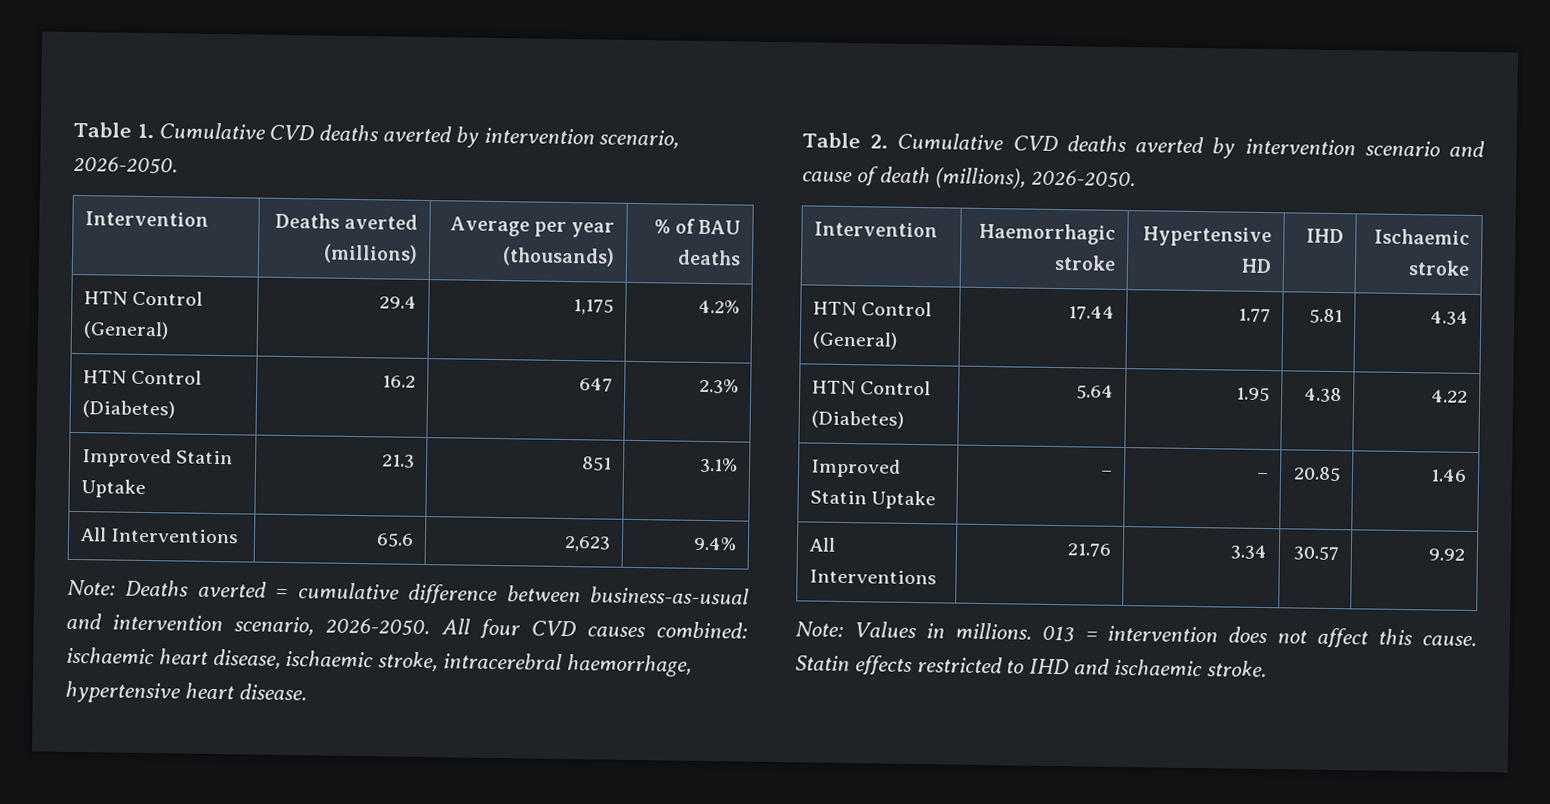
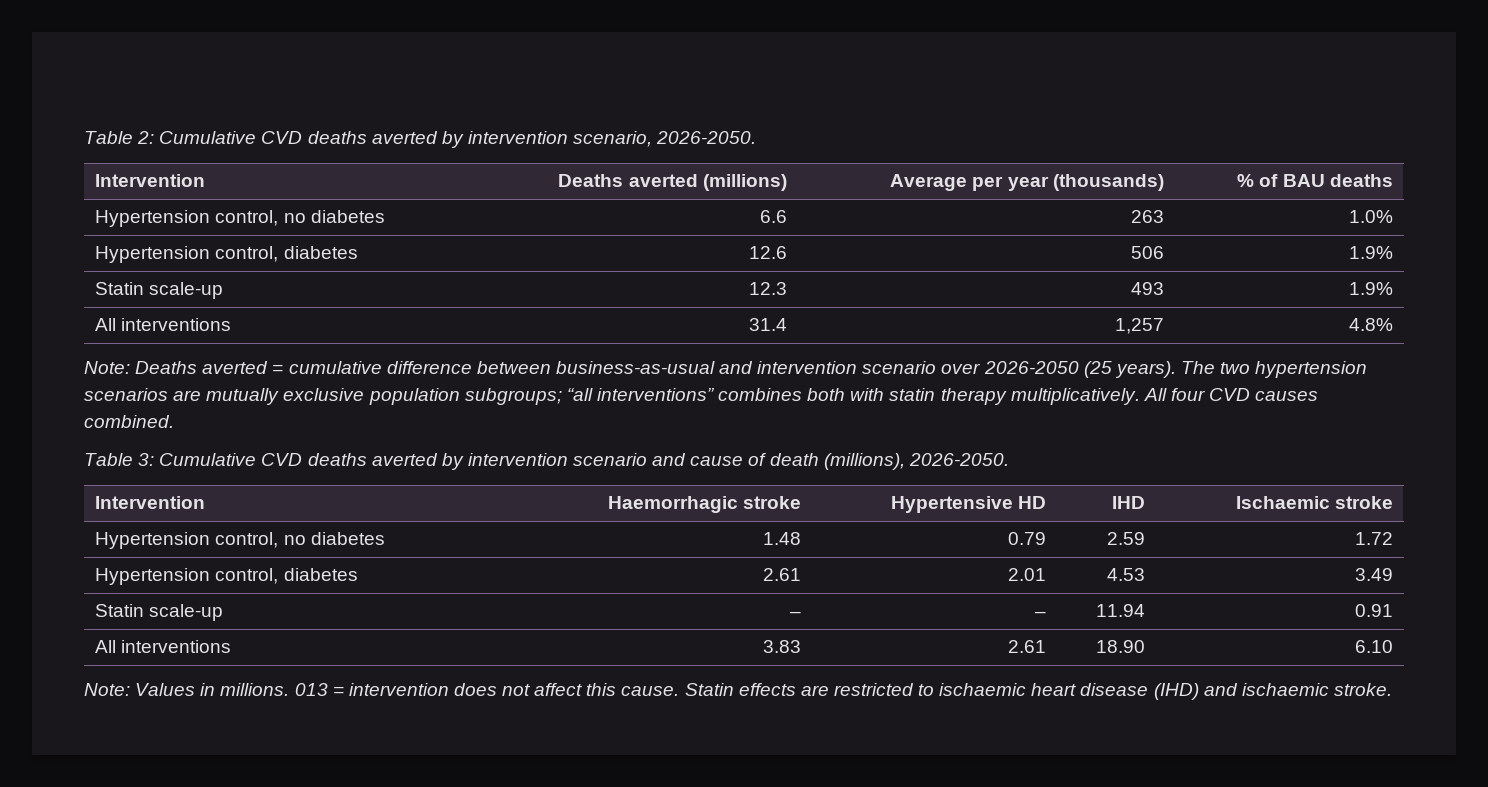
- Table 1. Cumulative CVD deaths averted by intervention scenario, 2026-2050.
+ Table 2: Cumulative CVD deaths averted by intervention scenario, 2026-2050.
- HTN Control (General) | 29.4 | 1,175 | 4.2%
- HTN Control (Diabetes) | 16.2 | 647 | 2.3%
- Improved Statin Uptake | 21.3 | 851 | 3.1%
- All Interventions | 65.6 | 2,623 | 9.4%
+ Hypertension control, no diabetes | 6.6 | 263 | 1.0%
+ Hypertension control, diabetes | 12.6 | 506 | 1.9%
+ Statin scale-up | 12.3 | 493 | 1.9%
+ All interventions | 31.4 | 1,257 | 4.8%
- Note: Deaths averted = cumulative difference between business-as-usual and intervention scenario, 2026-2050. All four CVD causes combined: ischaemic heart disease, ischaemic stroke, intracerebral haemorrhage, hypertensive heart disease.
- Table 2. Cumulative CVD deaths averted by intervention scenario and cause of death (millions), 2026-2050.
+ Note: Deaths averted = cumulative difference between business-as-usual and intervention scenario over 2026-2050 (25 years). The two hypertension scenarios are mutually exclusive population subgroups; “all interventions” combines both with statin therapy multiplicatively. All four CVD causes combined.
+ Table 3: Cumulative CVD deaths averted by intervention scenario and cause of death (millions), 2026-2050.
- HTN Control (General) | 17.44 | 1.77 | 5.81 | 4.34
- HTN Control (Diabetes) | 5.64 | 1.95 | 4.38 | 4.22
- Improved Statin Uptake | – | – | 20.85 | 1.46
- All Interventions | 21.76 | 3.34 | 30.57 | 9.92
+ Hypertension control, no diabetes | 1.48 | 0.79 | 2.59 | 1.72
+ Hypertension control, diabetes | 2.61 | 2.01 | 4.53 | 3.49
+ Statin scale-up | – | – | 11.94 | 0.91
+ All interventions | 3.83 | 2.61 | 18.90 | 6.10
- Statin effects restricted to IHD and ischaemic stroke.
+ Statin effects are restricted to ischaemic heart disease (IHD) and ischaemic stroke.

